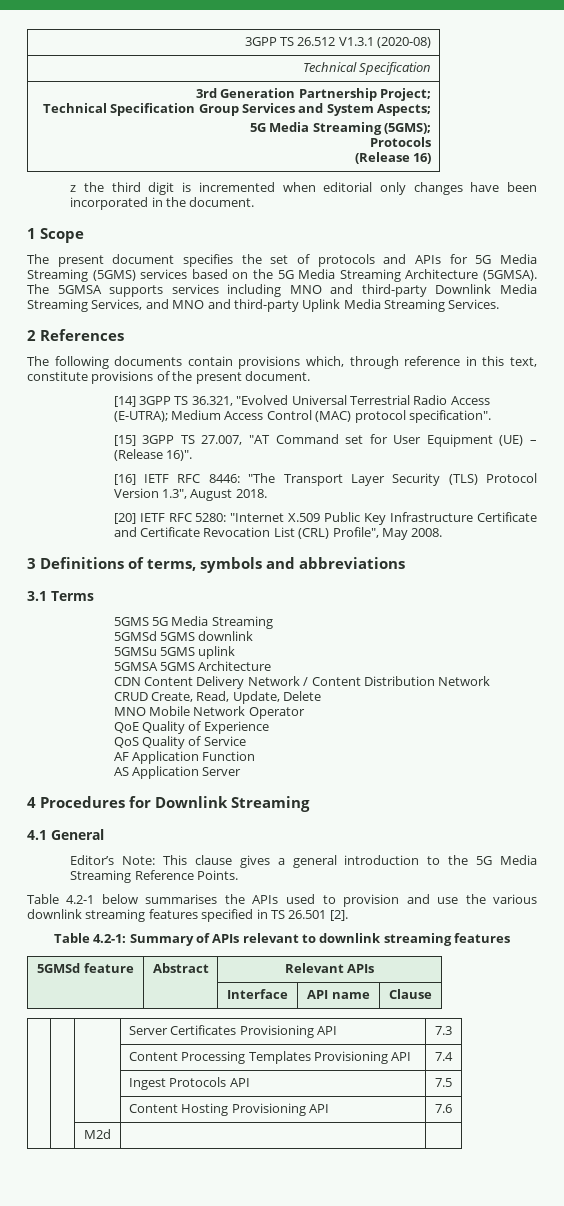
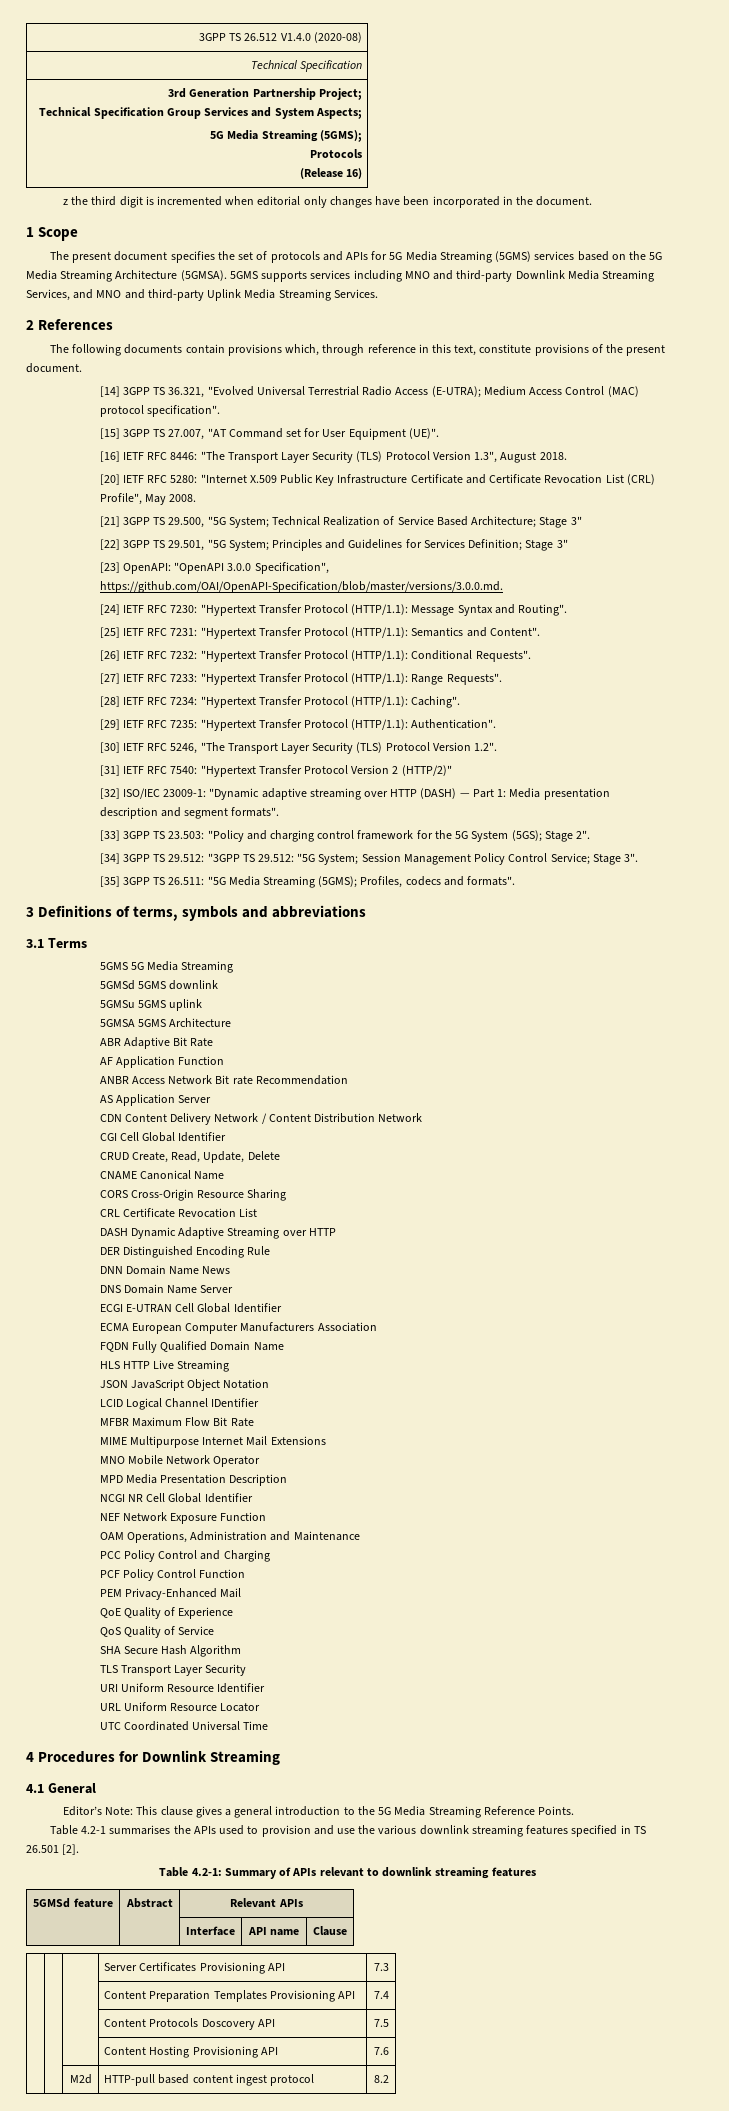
- 3GPP TS 26.512 V1.3.1 (2020-08)
+ 3GPP TS 26.512 V1.4.0 (2020-08)
- The 5GMSA supports services including MNO and third-party Downlink Media Streaming Services, and MNO and third-party Uplink Media Streaming Services.
+ 5GMS supports services including MNO and third-party Downlink Media Streaming Services, and MNO and third-party Uplink Media Streaming Services.
- [15] 3GPP TS 27.007, "AT Command set for User Equipment (UE) – (Release 16)".
+ [15] 3GPP TS 27.007, "AT Command set for User Equipment (UE)".
+ [21] 3GPP TS 29.500, "5G System; Technical Realization of Service Based Architecture; Stage 3"
+ [22] 3GPP TS 29.501, "5G System; Principles and Guidelines for Services Definition; Stage 3"
+ [23] OpenAPI: "OpenAPI 3.0.0 Specification", https://github.com/OAI/OpenAPI-Specification/blob/master/versions/3.0.0.md.
+ [24] IETF RFC 7230: "Hypertext Transfer Protocol (HTTP/1.1): Message Syntax and Routing".
+ [25] IETF RFC 7231: "Hypertext Transfer Protocol (HTTP/1.1): Semantics and Content".
+ [26] IETF RFC 7232: "Hypertext Transfer Protocol (HTTP/1.1): Conditional Requests".
+ [27] IETF RFC 7233: "Hypertext Transfer Protocol (HTTP/1.1): Range Requests".
+ [28] IETF RFC 7234: "Hypertext Transfer Protocol (HTTP/1.1): Caching".
+ [29] IETF RFC 7235: "Hypertext Transfer Protocol (HTTP/1.1): Authentication".
+ [30] IETF RFC 5246, "The Transport Layer Security (TLS) Protocol Version 1.2".
+ [31] IETF RFC 7540: "Hypertext Transfer Protocol Version 2 (HTTP/2)"
+ [32] ISO/IEC 23009-1: "Dynamic adaptive streaming over HTTP (DASH) — Part 1: Media presentation description and segment formats".
+ [33] 3GPP TS 23.503: "Policy and charging control framework for the 5G System (5GS); Stage 2".
+ [34] 3GPP TS 29.512: "3GPP TS 29.512: "5G System; Session Management Policy Control Service; Stage 3".
+ [35] 3GPP TS 26.511: "5G Media Streaming (5GMS); Profiles, codecs and formats".
+ ABR Adaptive Bit Rate
+ AF Application Function
+ ANBR Access Network Bit rate Recommendation
+ AS Application Server
+ CGI Cell Global Identifier
+ CNAME Canonical Name
+ CORS Cross-Origin Resource Sharing
+ CRL Certificate Revocation List
+ DASH Dynamic Adaptive Streaming over HTTP
+ DER Distinguished Encoding Rule
+ DNN Domain Name News
+ DNS Domain Name Server
+ ECGI E-UTRAN Cell Global Identifier
+ ECMA European Computer Manufacturers Association
+ FQDN Fully Qualified Domain Name
+ HLS HTTP Live Streaming
+ JSON JavaScript Object Notation
+ LCID Logical Channel IDentifier
+ MFBR Maximum Flow Bit Rate
+ MIME Multipurpose Internet Mail Extensions
  MNO Mobile Network Operator
+ MPD Media Presentation Description
+ NCGI NR Cell Global Identifier
+ NEF Network Exposure Function
+ OAM Operations, Administration and Maintenance
+ PCC Policy Control and Charging
+ PCF Policy Control Function
+ PEM Privacy-Enhanced Mail
- AF Application Function
- AS Application Server
+ SHA Secure Hash Algorithm
+ TLS Transport Layer Security
+ URI Uniform Resource Identifier
+ URL Uniform Resource Locator
+ UTC Coordinated Universal Time
- Table 4.2-1 below summarises the APIs used to provision and use the various downlink streaming features specified in TS 26.501 [2].
+ Table 4.2-1 summarises the APIs used to provision and use the various downlink streaming features specified in TS 26.501 [2].
- | | | Content Processing Templates Provisioning API | 7.4
+ | | | Content Preparation Templates Provisioning API | 7.4
- | | | Ingest Protocols API | 7.5
+ | | | Content Protocols Doscovery API | 7.5
- | | M2d | |
+ | | M2d | HTTP-pull based content ingest protocol | 8.2

